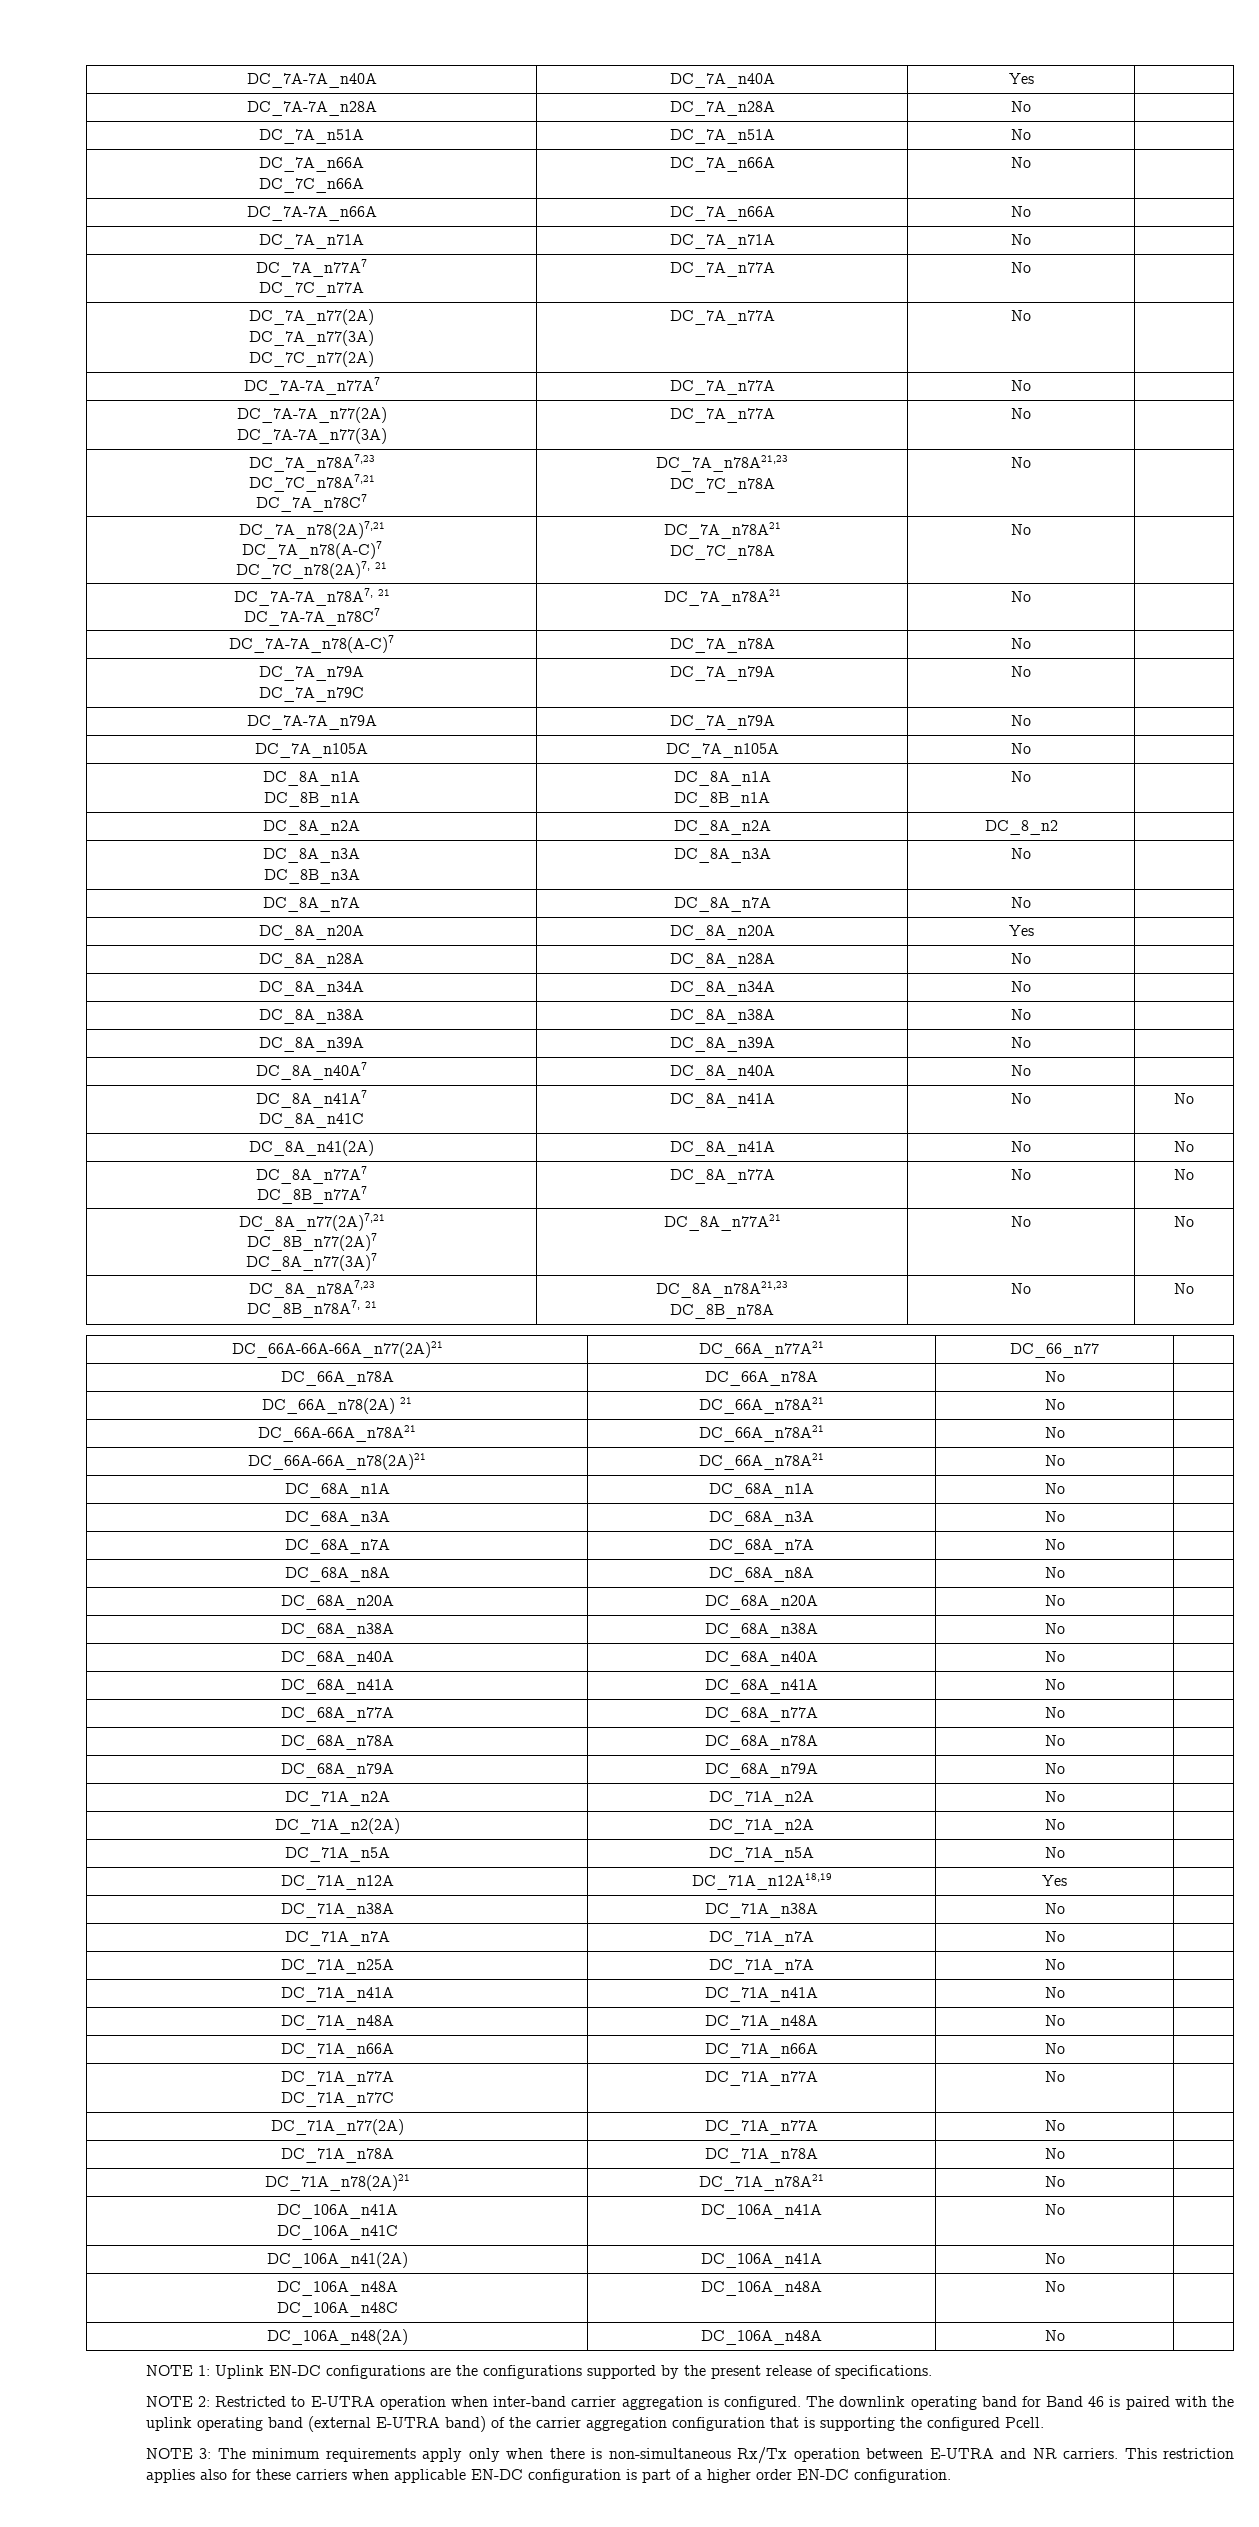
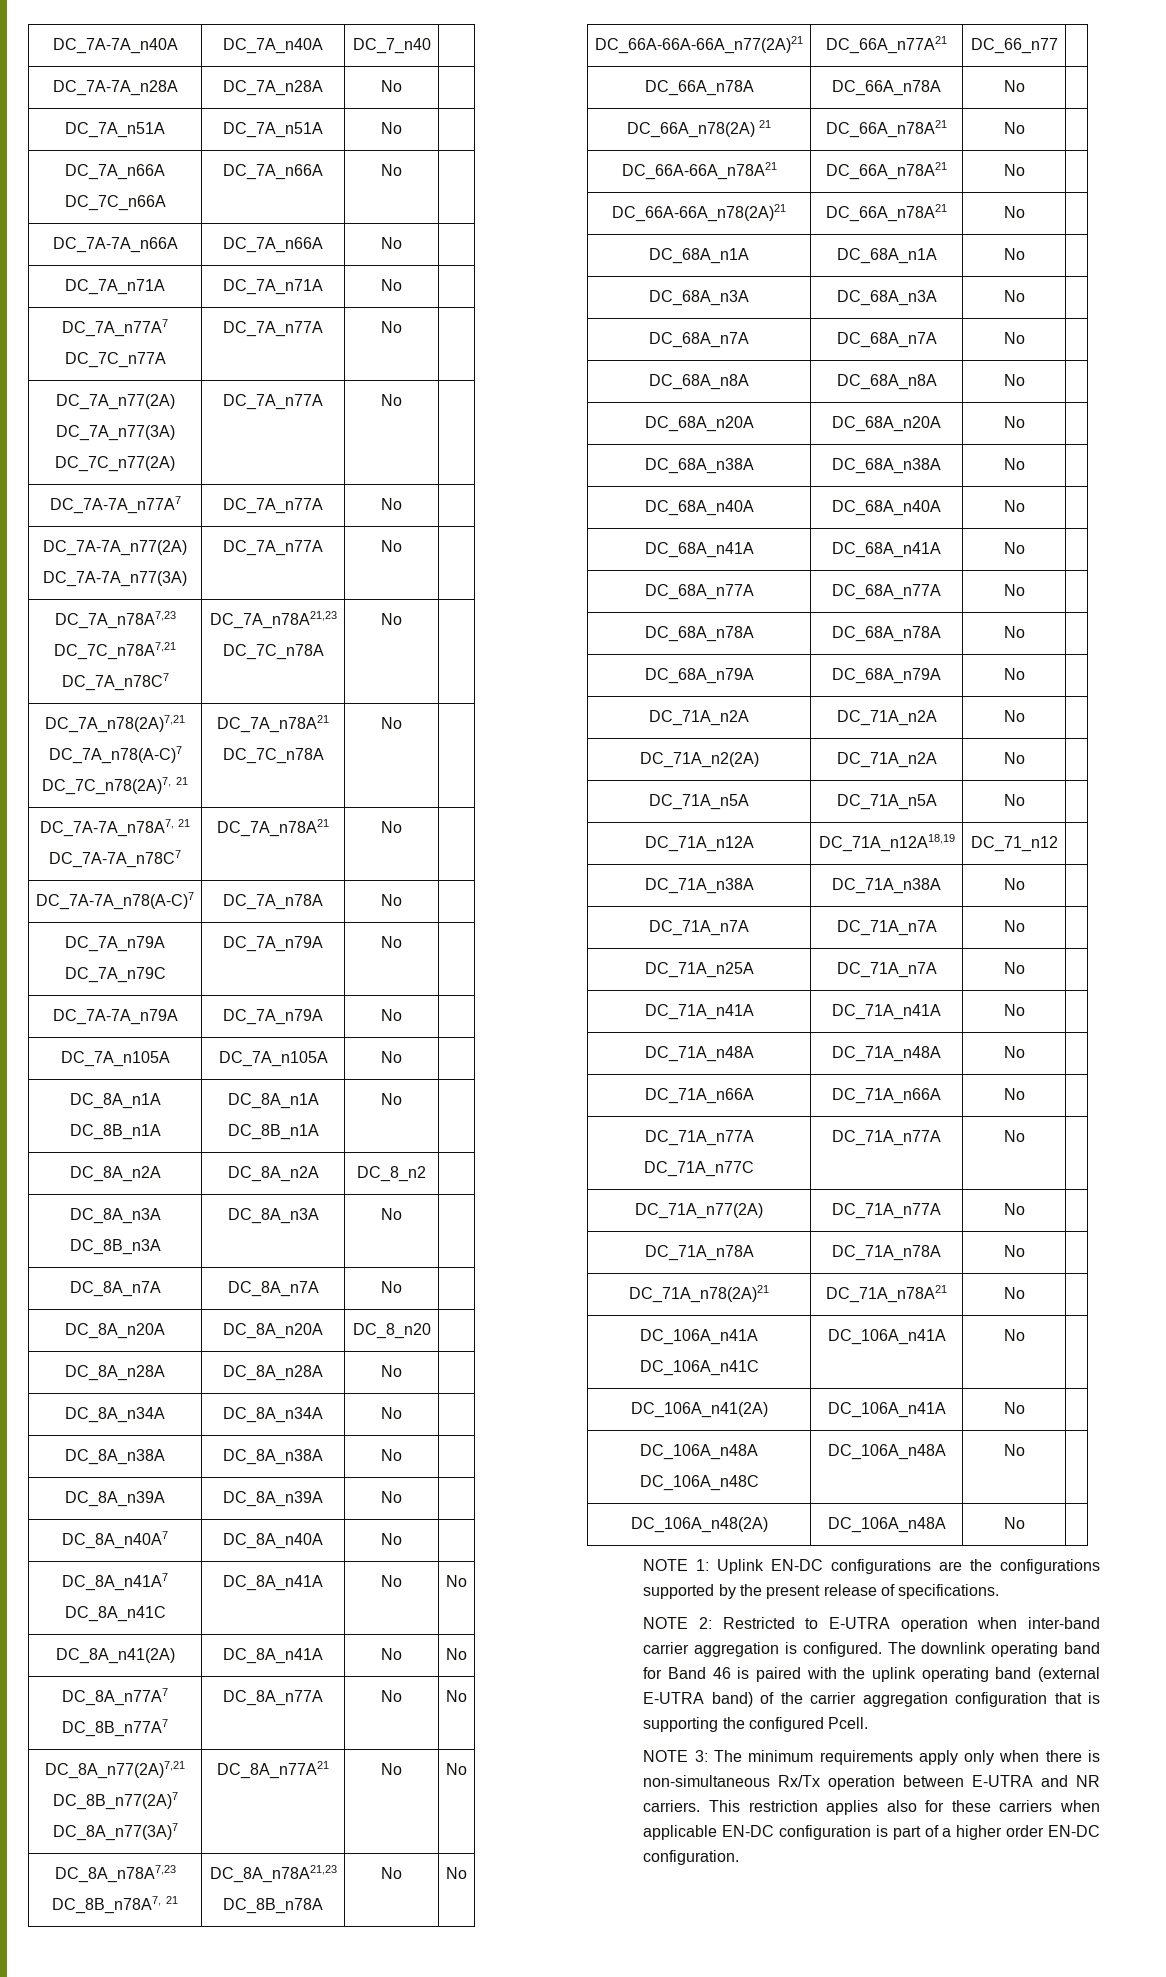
- DC_7A-7A_n40A | DC_7A_n40A | Yes |
+ DC_7A-7A_n40A | DC_7A_n40A | DC_7_n40 |
- DC_8A_n20A | DC_8A_n20A | Yes |
+ DC_8A_n20A | DC_8A_n20A | DC_8_n20 |
- DC_71A_n12A | DC_71A_n12A18,19 | Yes |
+ DC_71A_n12A | DC_71A_n12A18,19 | DC_71_n12 |

